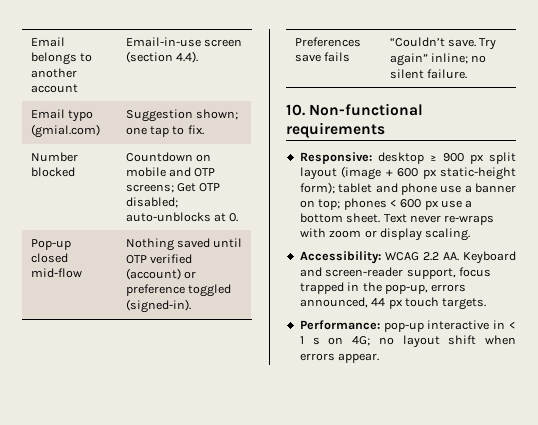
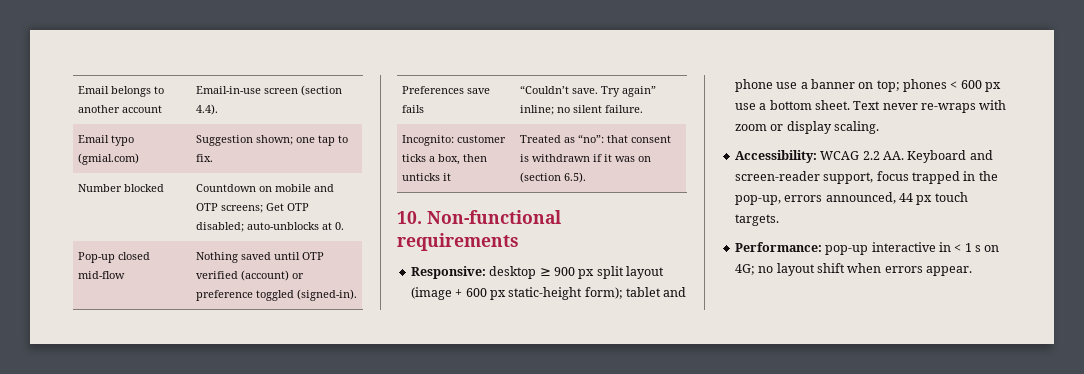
+ Incognito: customer ticks a box, then unticks it | Treated as “no”: that consent is withdrawn if it was on (section 6.5).

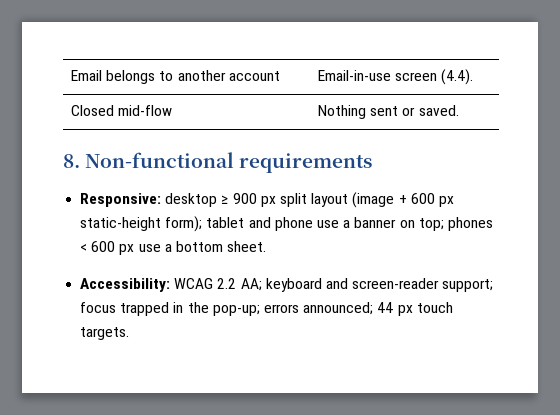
- Email belongs to another account | Email-in-use screen (section 4.4).
- Email typo (gmial.com) | Suggestion shown; one tap to fix.
- Number blocked | Countdown on mobile and OTP screens; Get OTP disabled; auto-unblocks at 0.
- Pop-up closed mid-flow | Nothing saved until OTP verified (account) or preference toggled (signed-in).
- Preferences save fails | “Couldn’t save. Try again” inline; no silent failure.
- Incognito: customer ticks a box, then unticks it | Treated as “no”: that consent is withdrawn if it was on (section 6.5).
- 10. Non-functional requirements
+ Email belongs to another account | Email-in-use screen (4.4).
+ Closed mid-flow | Nothing sent or saved.
+ 8. Non-functional requirements
- Text never re-wraps with zoom or display scaling.
- Accessibility: WCAG 2.2 AA. Keyboard and screen-reader support, focus trapped in the pop-up, errors announced, 44 px touch targets.
+ Accessibility: WCAG 2.2 AA; keyboard and screen-reader support; focus trapped in the pop-up; errors announced; 44 px touch targets.
- Performance: pop-up interactive in < 1 s on 4G; no layout shift when errors appear.

